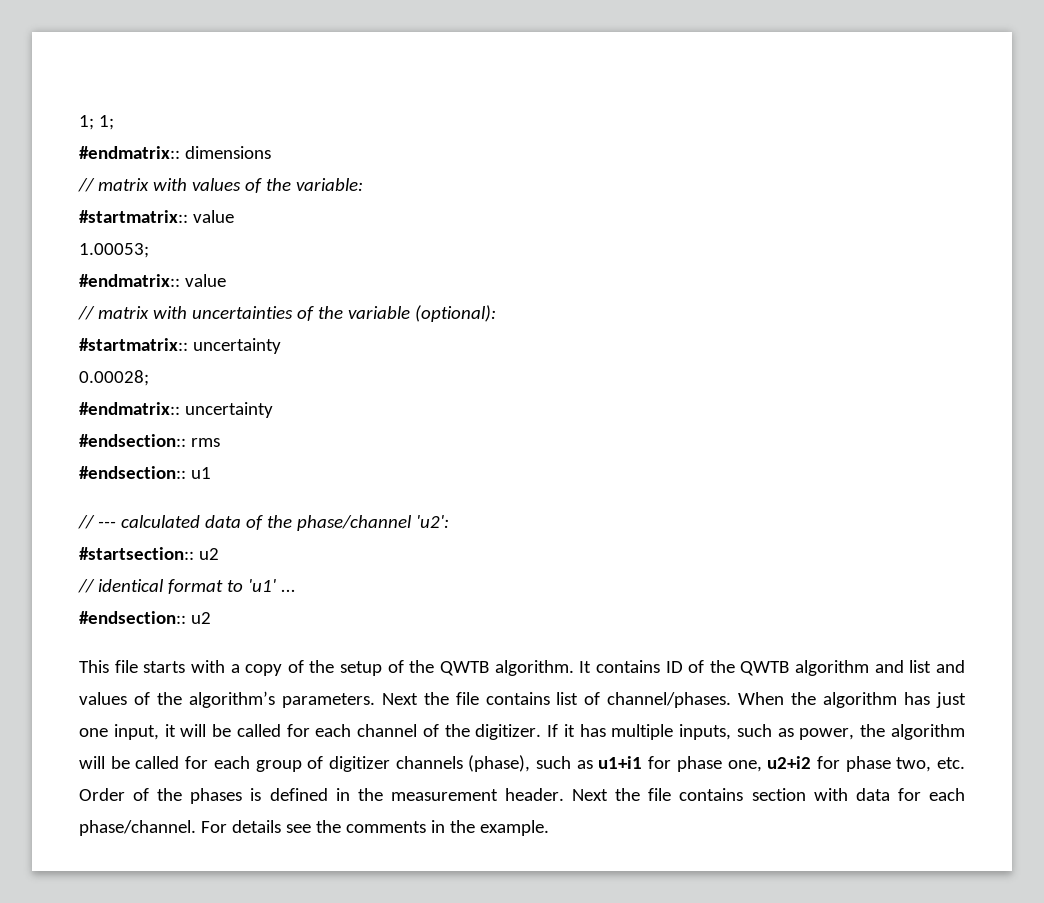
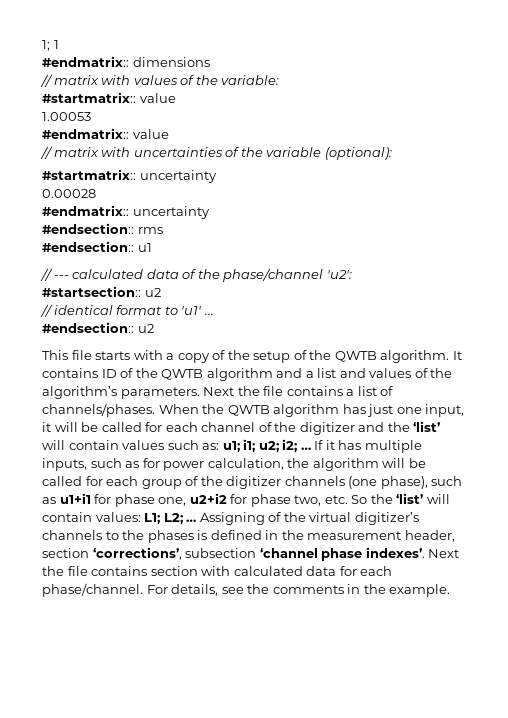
- 1; 1;
+ 1; 1
- 1.00053;
+ 1.00053
- 0.00028;
+ 0.00028
- It contains ID of the QWTB algorithm and list and values of the algorithm’s parameters.
+ It contains ID of the QWTB algorithm and a list and values of the algorithm’s parameters.
- Next the file contains list of channel/phases.
+ Next the file contains a list of channels/phases.
- When the algorithm has just one input, it will be called for each channel of the digitizer.
+ When the QWTB algorithm has just one input, it will be called for each channel of the digitizer and the ‘list’ will contain values such as: u1; i1; u2; i2; …
- If it has multiple inputs, such as power, the algorithm will be called for each group of digitizer channels (phase), such as u1+i1 for phase one, u2+i2 for phase two, etc. Order of the phases is defined in the measurement header.
+ If it has multiple inputs, such as for power calculation, the algorithm will be called for each group of the digitizer channels (one phase), such as u1+i1 for phase one, u2+i2 for phase two, etc. So the ‘list’ will contain values: L1; L2; … Assigning of the virtual digitizer’s channels to the phases is defined in the measurement header, section ‘corrections’, subsection ‘channel phase indexes’.
- Next the file contains section with data for each phase/channel.
+ Next the file contains section with calculated data for each phase/channel.
- For details see the comments in the example.
+ For details, see the comments in the example.

